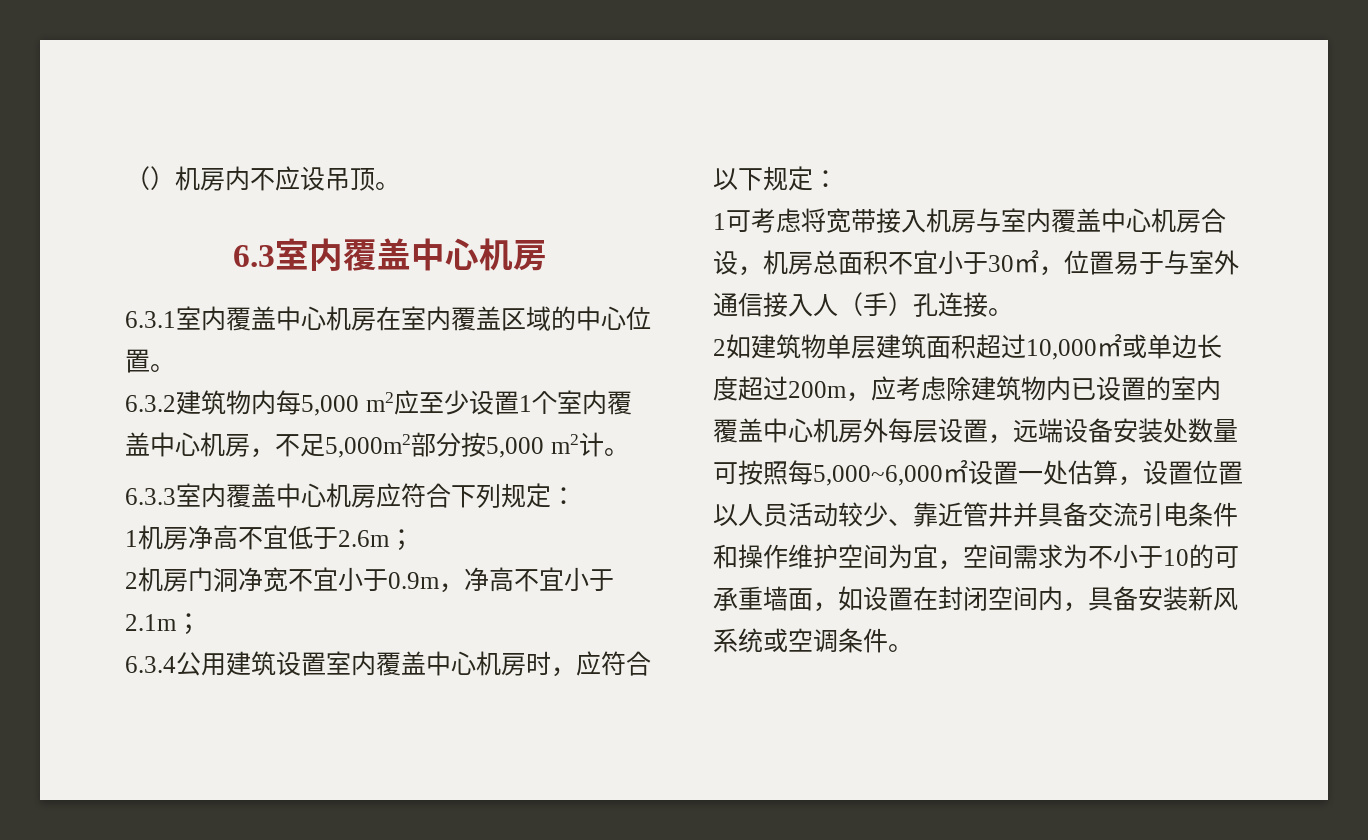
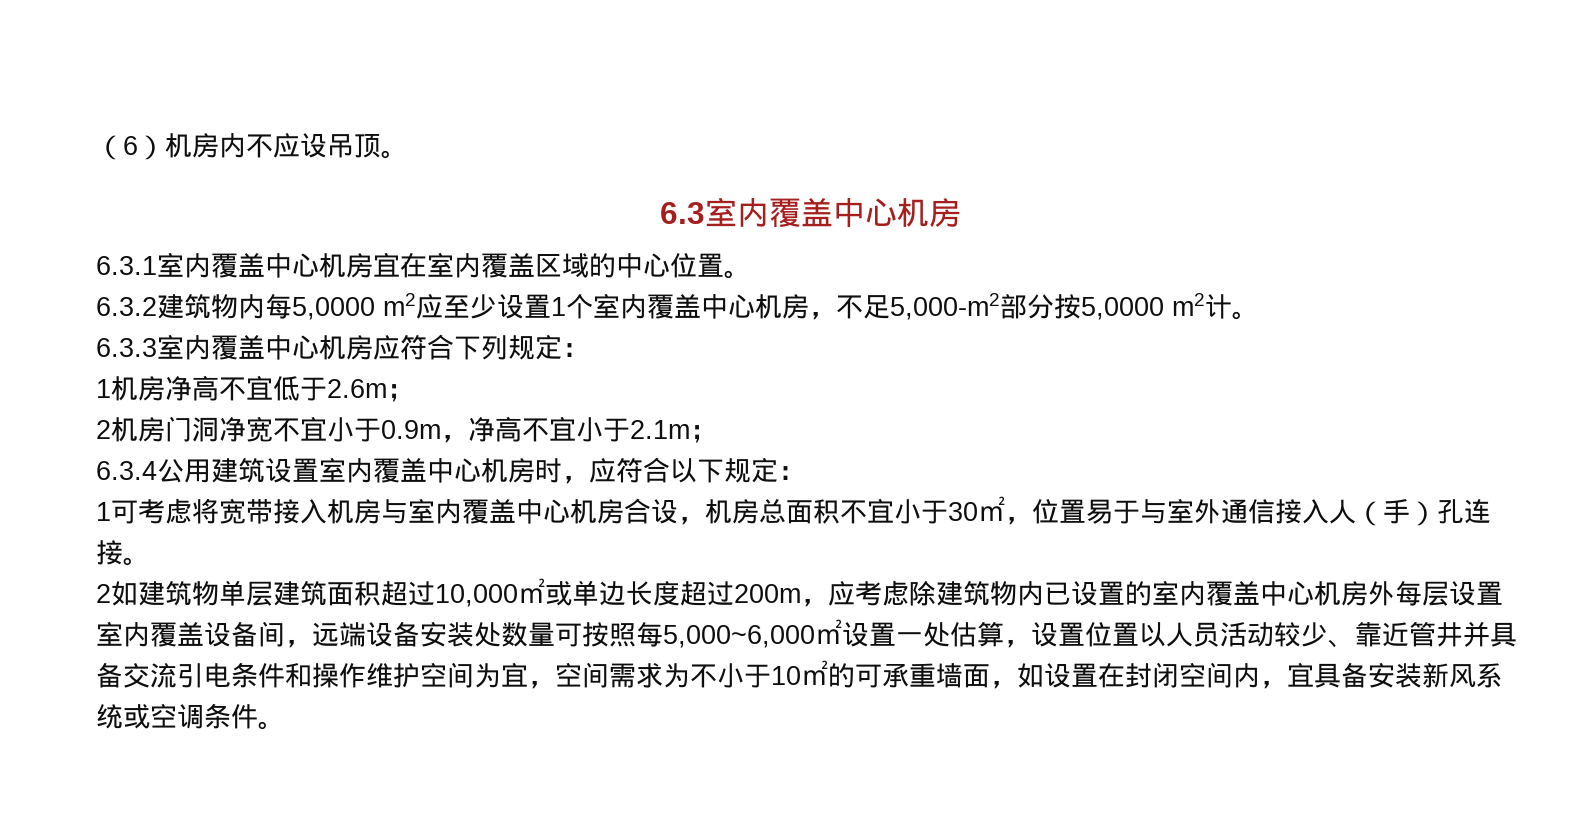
- （）机房内不应设吊顶。
+ （6）机房内不应设吊顶。
- 6.3.1室内覆盖中心机房在室内覆盖区域的中心位置。
+ 6.3.1室内覆盖中心机房宜在室内覆盖区域的中心位置。
- 6.3.2建筑物内每5,000 m2应至少设置1个室内覆盖中心机房，不足5,000m2部分按5,000 m2计。
+ 6.3.2建筑物内每5,0000 m2应至少设置1个室内覆盖中心机房，不足5,000-m2部分按5,0000 m2计。
- 2如建筑物单层建筑面积超过10,000㎡或单边长度超过200m，应考虑除建筑物内已设置的室内覆盖中心机房外每层设置，远端设备安装处数量可按照每5,000~6,000㎡设置一处估算，设置位置以人员活动较少、靠近管井并具备交流引电条件和操作维护空间为宜，空间需求为不小于10的可承重墙面，如设置在封闭空间内，具备安装新风系统或空调条件。
+ 2如建筑物单层建筑面积超过10,000㎡或单边长度超过200m，应考虑除建筑物内已设置的室内覆盖中心机房外每层设置室内覆盖设备间，远端设备安装处数量可按照每5,000~6,000㎡设置一处估算，设置位置以人员活动较少、靠近管井并具备交流引电条件和操作维护空间为宜，空间需求为不小于10㎡的可承重墙面，如设置在封闭空间内，宜具备安装新风系统或空调条件。

